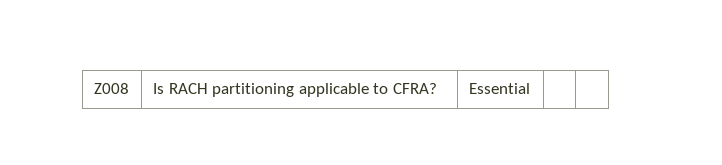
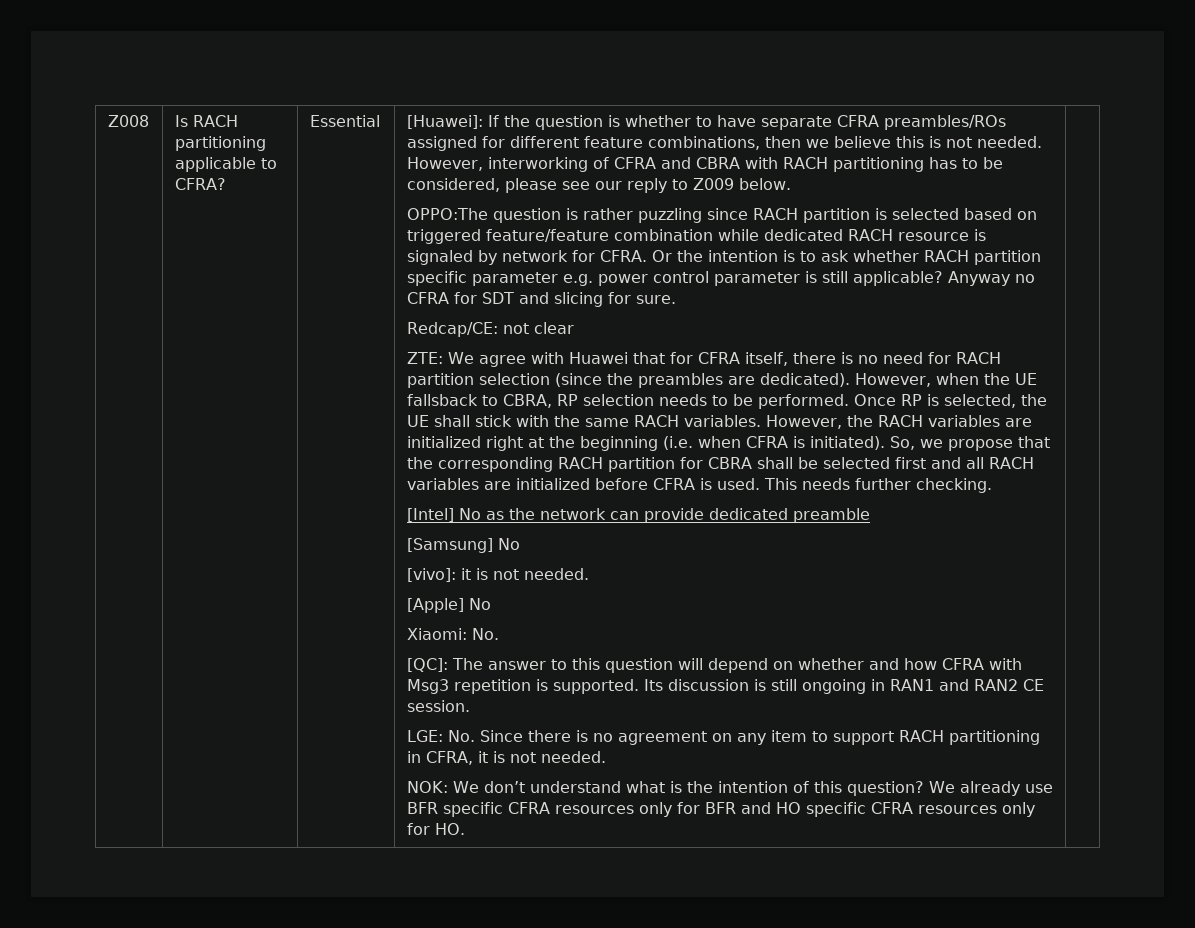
+ [Huawei]: If the question is whether to have separate CFRA preambles/ROs assigned for different feature combinations, then we believe this is not needed. However, interworking of CFRA and CBRA with RACH partitioning has to be considered, please see our reply to Z009 below.
+ OPPO:The question is rather puzzling since RACH partition is selected based on triggered feature/feature combination while dedicated RACH resource is signaled by network for CFRA. Or the intention is to ask whether RACH partition specific parameter e.g. power control parameter is still applicable? Anyway no CFRA for SDT and slicing for sure.
+ Redcap/CE: not clear
+ ZTE: We agree with Huawei that for CFRA itself, there is no need for RACH partition selection (since the preambles are dedicated). However, when the UE fallsback to CBRA, RP selection needs to be performed. Once RP is selected, the UE shall stick with the same RACH variables. However, the RACH variables are initialized right at the beginning (i.e. when CFRA is initiated). So, we propose that the corresponding RACH partition for CBRA shall be selected first and all RACH variables are initialized before CFRA is used. This needs further checking.
+ [Intel] No as the network can provide dedicated preamble
+ [Samsung] No
+ [vivo]: it is not needed.
+ [Apple] No
+ Xiaomi: No.
+ [QC]: The answer to this question will depend on whether and how CFRA with Msg3 repetition is supported. Its discussion is still ongoing in RAN1 and RAN2 CE session.
+ LGE: No. Since there is no agreement on any item to support RACH partitioning in CFRA, it is not needed.
+ NOK: We don’t understand what is the intention of this question? We already use BFR specific CFRA resources only for BFR and HO specific CFRA resources only for HO.

